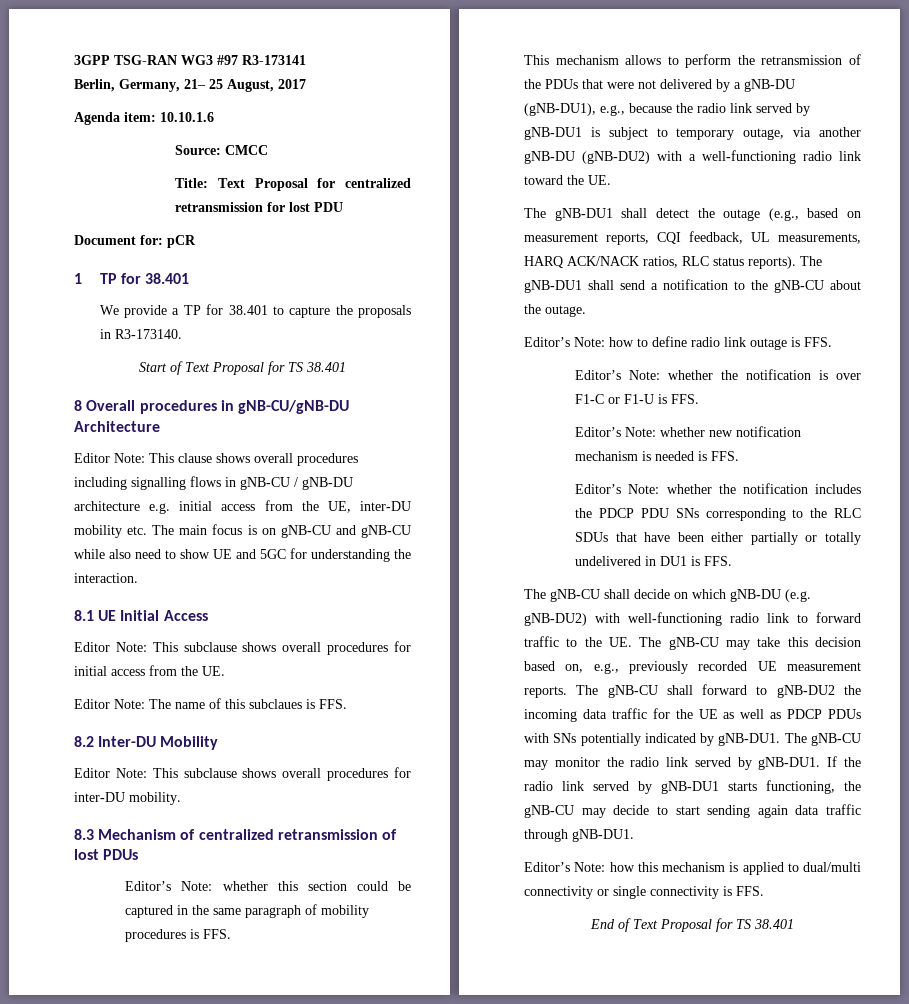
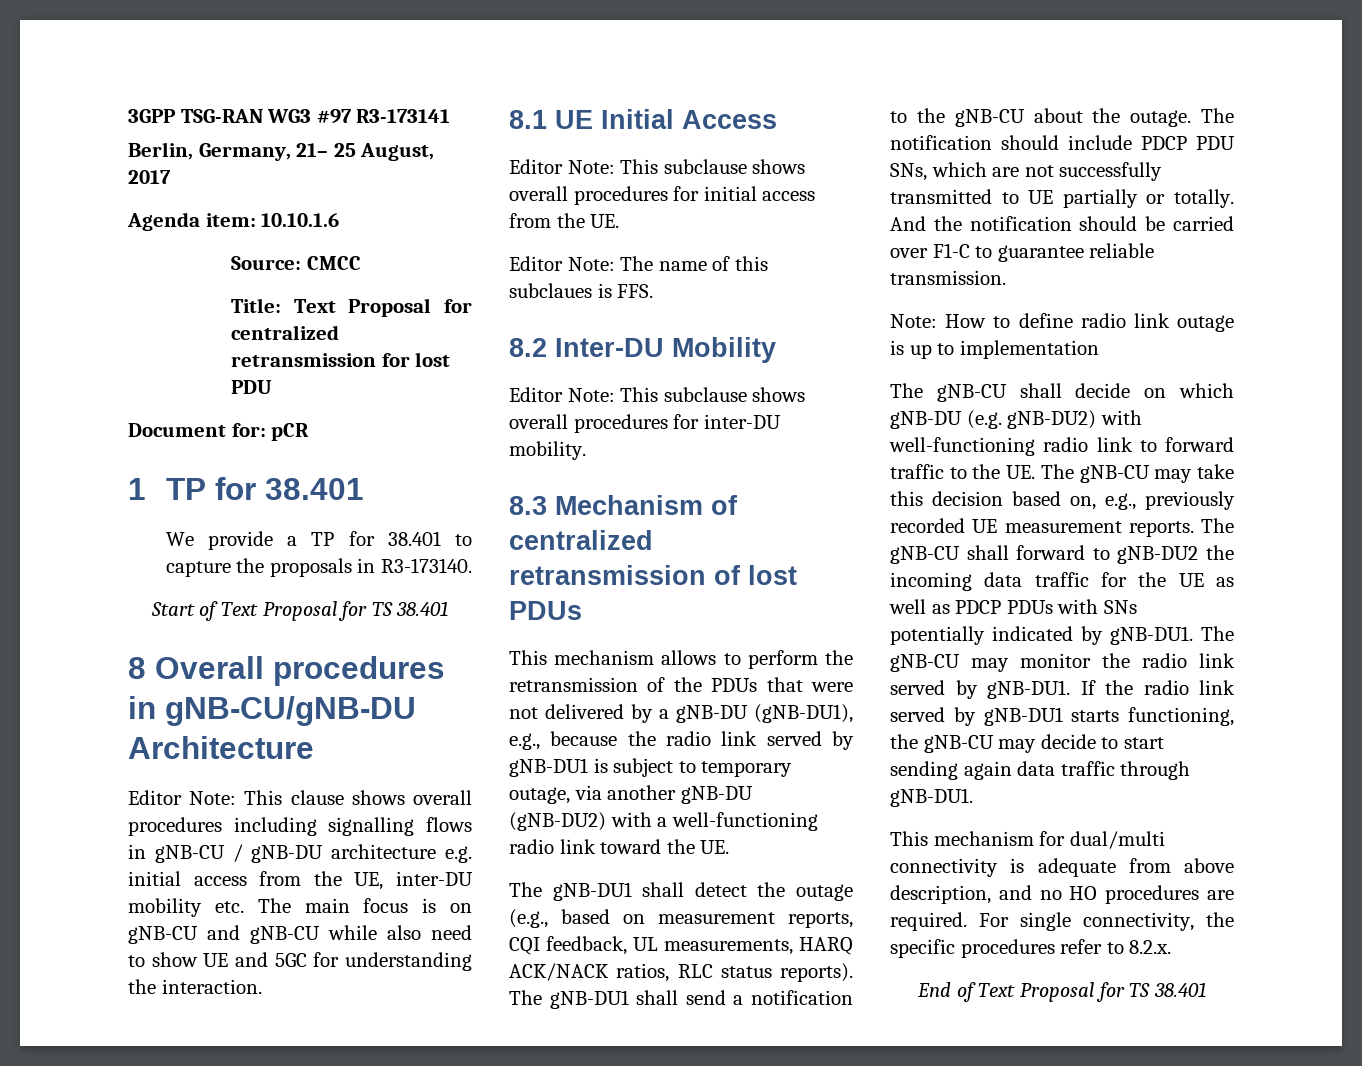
- Editor’s Note: whether this section could be captured in the same paragraph of mobility procedures is FFS.
- The gNB-DU1 shall send a notification to the gNB-CU about the outage.
- Editor’s Note: how to define radio link outage is FFS.
- Editor’s Note: whether the notification is over F1-C or F1-U is FFS.
- Editor’s Note: whether new notification mechanism is needed is FFS.
- Editor’s Note: whether the notification includes the PDCP PDU SNs corresponding to the RLC SDUs that have been either partially or totally undelivered in DU1 is FFS.
+ The gNB-DU1 shall send a notification to the gNB-CU about the outage. The notification should include PDCP PDU SNs, which are not successfully transmitted to UE partially or totally. And the notification should be carried over F1-C to guarantee reliable transmission.
+ Note: How to define radio link outage is up to implementation
- Editor’s Note: how this mechanism is applied to dual/multi connectivity or single connectivity is FFS.
+ This mechanism for dual/multi connectivity is adequate from above description, and no HO procedures are required. For single connectivity, the specific procedures refer to 8.2.x.

